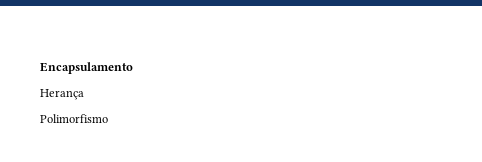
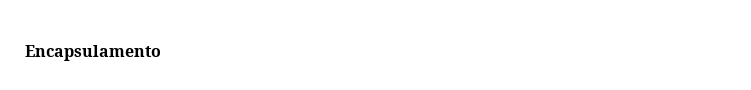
- Herança
- Polimorfismo

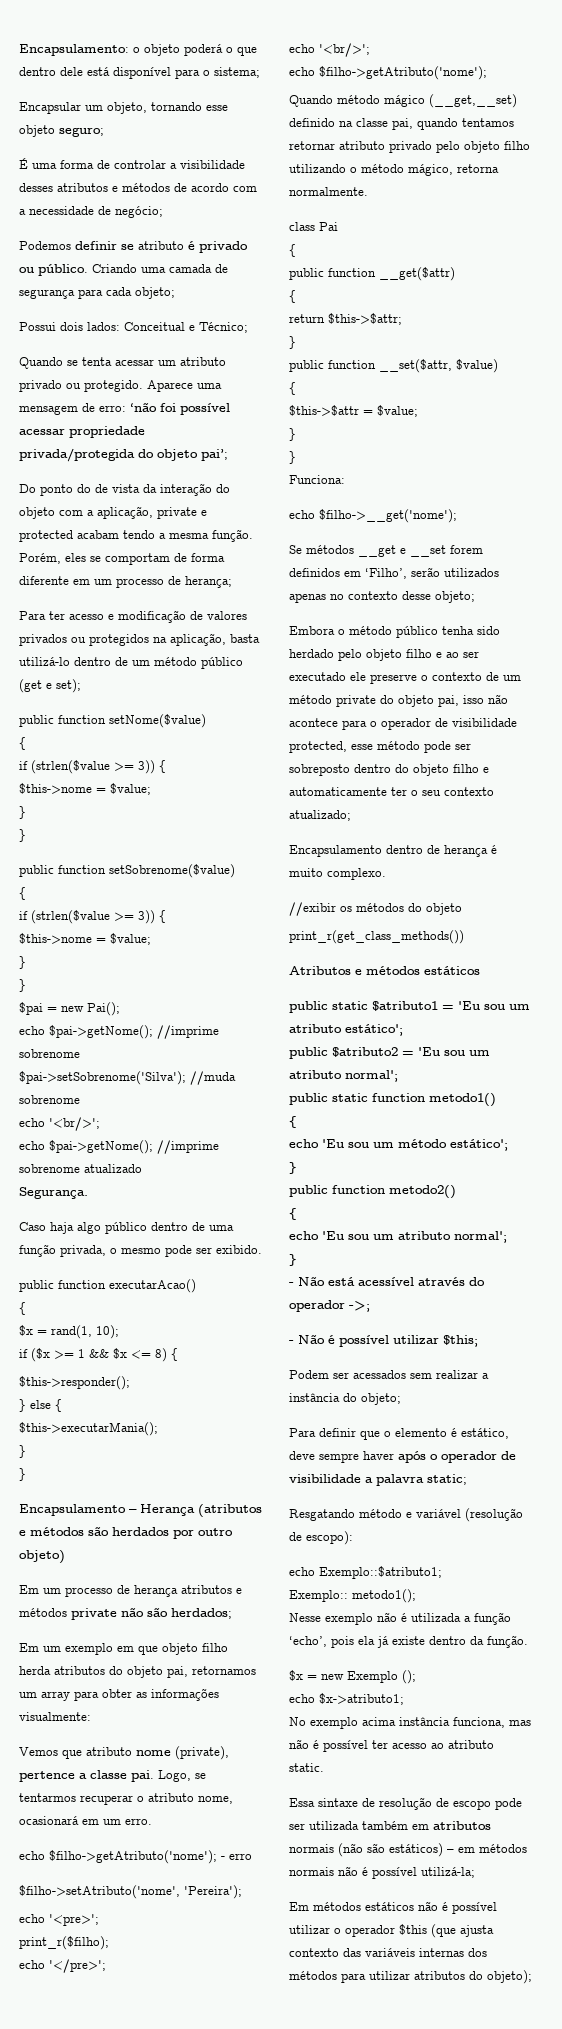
- Encapsulamento
+ Encapsulamento: o objeto poderá o que dentro dele está disponível para o sistema;
+ Encapsular um objeto, tornando esse objeto seguro;
+ É uma forma de controlar a visibilidade desses atributos e métodos de acordo com a necessidade de negócio;
+ Podemos definir se atributo é privado ou público. Criando uma camada de segurança para cada objeto;
+ Possui dois lados: Conceitual e Técnico;
+ Quando se tenta acessar um atributo privado ou protegido. Aparece uma mensagem de erro: ‘não foi possível acessar propriedade privada/protegida do objeto pai’;
+ Do ponto do de vista da interação do objeto com a aplicação, private e protected acabam tendo a mesma função. Porém, eles se comportam de forma diferente em um processo de herança;
+ Para ter acesso e modificação de valores privados ou protegidos na aplicação, basta utilizá-lo dentro de um método público (get e set);
+ public function setNome($value)
+ {
+ if (strlen($value >= 3)) {
+ $this->nome = $value;
+ }
+ }
+ public function setSobrenome($value)
+ {
+ if (strlen($value >= 3)) {
+ $this->nome = $value;
+ }
+ }
+ $pai = new Pai();
+ echo $pai->getNome(); //imprime sobrenome
+ $pai->setSobrenome('Silva'); //muda sobrenome
+ echo '<br/>';
+ echo $pai->getNome(); //imprime sobrenome atualizado
+ Segurança.
+ Caso haja algo público dentro de uma função privada, o mesmo pode ser exibido.
+ public function executarAcao()
+ {
+ $x = rand(1, 10);
+ if ($x >= 1 && $x <= 8) {
+ $this->responder();
+ } else {
+ $this->executarMania();
+ }
+ }
+ Encapsulamento – Herança (atributos e métodos são herdados por outro objeto)
+ Em um processo de herança atributos e métodos private não são herdados;
+ Em um exemplo em que objeto filho herda atributos do objeto pai, retornamos um array para obter as informações visualmente:
+ Vemos que atributo nome (private), pertence a classe pai. Logo, se tentarmos recuperar o atributo nome, ocasionará em um erro.
+ echo $filho->getAtributo('nome'); - erro
+ $filho->setAtributo('nome', 'Pereira');
+ echo '<pre>';
+ print_r($filho);
+ echo '</pre>';
+ echo '<br/>';
+ echo $filho->getAtributo('nome');
+ Quando método mágico (__get,__set) definido na classe pai, quando tentamos retornar atributo privado pelo objeto filho utilizando o método mágico, retorna normalmente.
+ class Pai
+ {
+ public function __get($attr)
+ {
+ return $this->$attr;
+ }
+ public function __set($attr, $value)
+ {
+ $this->$attr = $value;
+ }
+ }
+ Funciona:
+ echo $filho->__get('nome');
+ Se métodos __get e __set forem definidos em ‘Filho’, serão utilizados apenas no contexto desse objeto;
+ Embora o método público tenha sido herdado pelo objeto filho e ao ser executado ele preserve o contexto de um método private do objeto pai, isso não acontece para o operador de visibilidade protected, esse método pode ser sobreposto dentro do objeto filho e automaticamente ter o seu contexto atualizado;
+ Encapsulamento dentro de herança é muito complexo.
+ //exibir os métodos do objeto
+ print_r(get_class_methods())
+ Atributos e métodos estáticos
+ public static $atributo1 = 'Eu sou um atributo estático';
+ public $atributo2 = 'Eu sou um atributo normal';
+ public static function metodo1()
+ {
+ echo 'Eu sou um método estático';
+ }
+ public function metodo2()
+ {
+ echo 'Eu sou um atributo normal';
+ }
+ - Não está acessível através do operador ->;
+ - Não é possível utilizar $this;
+ Podem ser acessados sem realizar a instância do objeto;
+ Para definir que o elemento é estático, deve sempre haver após o operador de visibilidade a palavra static;
+ Resgatando método e variável (resolução de escopo):
+ echo Exemplo::$atributo1;
+ Exemplo:: metodo1();
+ Nesse exemplo não é utilizada a função ‘echo’, pois ela já existe dentro da função.
+ $x = new Exemplo ();
+ echo $x->atributo1;
+ No exemplo acima instância funciona, mas não é possível ter acesso ao atributo static.
+ Essa sintaxe de resolução de escopo pode ser utilizada também em atributos normais (não são estáticos) – em métodos normais não é possível utilizá-la;
+ Em métodos estáticos não é possível utilizar o operador $this (que ajusta contexto das variáveis internas dos métodos para utilizar atributos do objeto);

